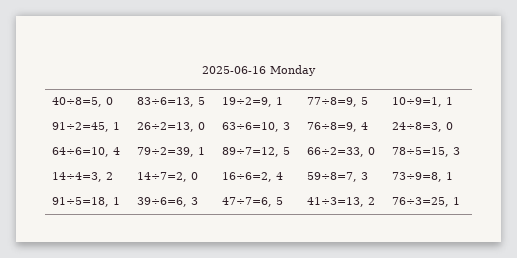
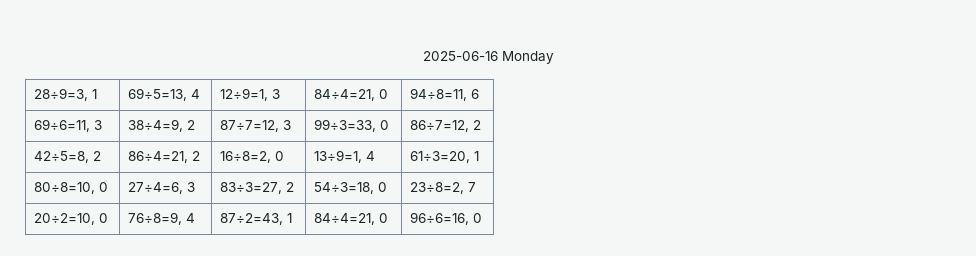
- 40÷8=5, 0 | 83÷6=13, 5 | 19÷2=9, 1 | 77÷8=9, 5 | 10÷9=1, 1
- 91÷2=45, 1 | 26÷2=13, 0 | 63÷6=10, 3 | 76÷8=9, 4 | 24÷8=3, 0
- 64÷6=10, 4 | 79÷2=39, 1 | 89÷7=12, 5 | 66÷2=33, 0 | 78÷5=15, 3
- 14÷4=3, 2 | 14÷7=2, 0 | 16÷6=2, 4 | 59÷8=7, 3 | 73÷9=8, 1
- 91÷5=18, 1 | 39÷6=6, 3 | 47÷7=6, 5 | 41÷3=13, 2 | 76÷3=25, 1
+ 28÷9=3, 1 | 69÷5=13, 4 | 12÷9=1, 3 | 84÷4=21, 0 | 94÷8=11, 6
+ 69÷6=11, 3 | 38÷4=9, 2 | 87÷7=12, 3 | 99÷3=33, 0 | 86÷7=12, 2
+ 42÷5=8, 2 | 86÷4=21, 2 | 16÷8=2, 0 | 13÷9=1, 4 | 61÷3=20, 1
+ 80÷8=10, 0 | 27÷4=6, 3 | 83÷3=27, 2 | 54÷3=18, 0 | 23÷8=2, 7
+ 20÷2=10, 0 | 76÷8=9, 4 | 87÷2=43, 1 | 84÷4=21, 0 | 96÷6=16, 0

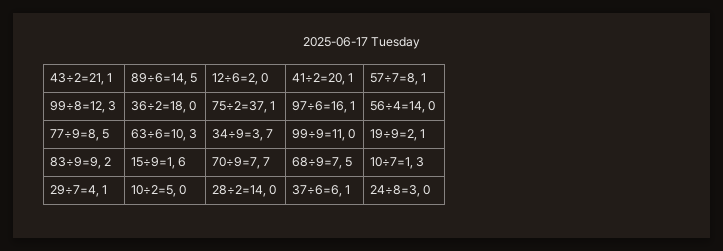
- 2025-06-16 Monday
- 28÷9=3, 1 | 69÷5=13, 4 | 12÷9=1, 3 | 84÷4=21, 0 | 94÷8=11, 6
- 69÷6=11, 3 | 38÷4=9, 2 | 87÷7=12, 3 | 99÷3=33, 0 | 86÷7=12, 2
- 42÷5=8, 2 | 86÷4=21, 2 | 16÷8=2, 0 | 13÷9=1, 4 | 61÷3=20, 1
- 80÷8=10, 0 | 27÷4=6, 3 | 83÷3=27, 2 | 54÷3=18, 0 | 23÷8=2, 7
- 20÷2=10, 0 | 76÷8=9, 4 | 87÷2=43, 1 | 84÷4=21, 0 | 96÷6=16, 0
+ 2025-06-17 Tuesday
+ 43÷2=21, 1 | 89÷6=14, 5 | 12÷6=2, 0 | 41÷2=20, 1 | 57÷7=8, 1
+ 99÷8=12, 3 | 36÷2=18, 0 | 75÷2=37, 1 | 97÷6=16, 1 | 56÷4=14, 0
+ 77÷9=8, 5 | 63÷6=10, 3 | 34÷9=3, 7 | 99÷9=11, 0 | 19÷9=2, 1
+ 83÷9=9, 2 | 15÷9=1, 6 | 70÷9=7, 7 | 68÷9=7, 5 | 10÷7=1, 3
+ 29÷7=4, 1 | 10÷2=5, 0 | 28÷2=14, 0 | 37÷6=6, 1 | 24÷8=3, 0

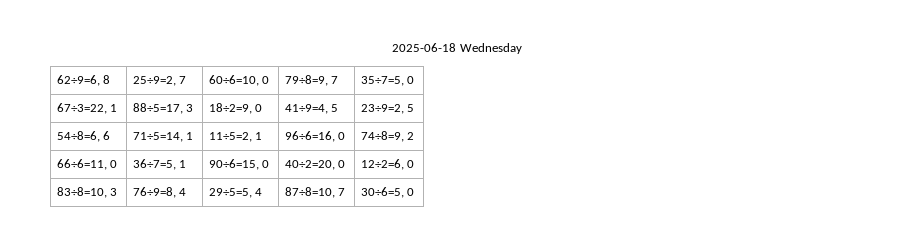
- 2025-06-17 Tuesday
- 43÷2=21, 1 | 89÷6=14, 5 | 12÷6=2, 0 | 41÷2=20, 1 | 57÷7=8, 1
- 99÷8=12, 3 | 36÷2=18, 0 | 75÷2=37, 1 | 97÷6=16, 1 | 56÷4=14, 0
- 77÷9=8, 5 | 63÷6=10, 3 | 34÷9=3, 7 | 99÷9=11, 0 | 19÷9=2, 1
- 83÷9=9, 2 | 15÷9=1, 6 | 70÷9=7, 7 | 68÷9=7, 5 | 10÷7=1, 3
- 29÷7=4, 1 | 10÷2=5, 0 | 28÷2=14, 0 | 37÷6=6, 1 | 24÷8=3, 0
+ 2025-06-18 Wednesday
+ 62÷9=6, 8 | 25÷9=2, 7 | 60÷6=10, 0 | 79÷8=9, 7 | 35÷7=5, 0
+ 67÷3=22, 1 | 88÷5=17, 3 | 18÷2=9, 0 | 41÷9=4, 5 | 23÷9=2, 5
+ 54÷8=6, 6 | 71÷5=14, 1 | 11÷5=2, 1 | 96÷6=16, 0 | 74÷8=9, 2
+ 66÷6=11, 0 | 36÷7=5, 1 | 90÷6=15, 0 | 40÷2=20, 0 | 12÷2=6, 0
+ 83÷8=10, 3 | 76÷9=8, 4 | 29÷5=5, 4 | 87÷8=10, 7 | 30÷6=5, 0

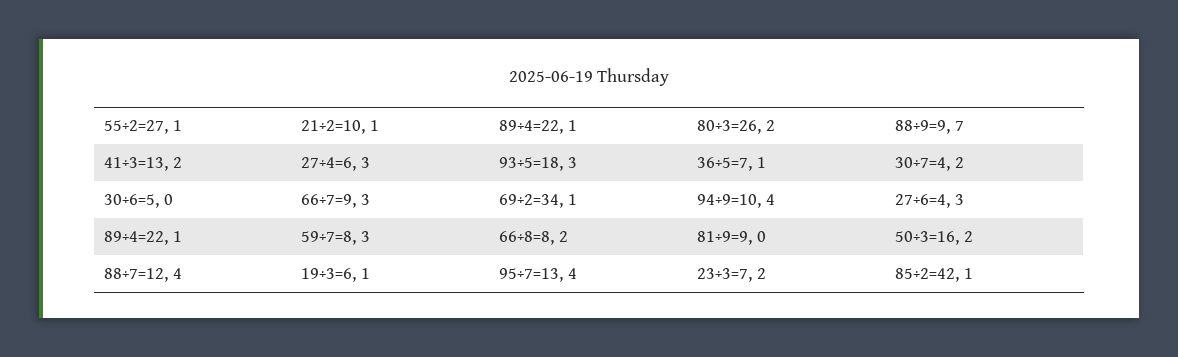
- 2025-06-18 Wednesday
- 62÷9=6, 8 | 25÷9=2, 7 | 60÷6=10, 0 | 79÷8=9, 7 | 35÷7=5, 0
- 67÷3=22, 1 | 88÷5=17, 3 | 18÷2=9, 0 | 41÷9=4, 5 | 23÷9=2, 5
- 54÷8=6, 6 | 71÷5=14, 1 | 11÷5=2, 1 | 96÷6=16, 0 | 74÷8=9, 2
- 66÷6=11, 0 | 36÷7=5, 1 | 90÷6=15, 0 | 40÷2=20, 0 | 12÷2=6, 0
- 83÷8=10, 3 | 76÷9=8, 4 | 29÷5=5, 4 | 87÷8=10, 7 | 30÷6=5, 0
+ 2025-06-19 Thursday
+ 55÷2=27, 1 | 21÷2=10, 1 | 89÷4=22, 1 | 80÷3=26, 2 | 88÷9=9, 7
+ 41÷3=13, 2 | 27÷4=6, 3 | 93÷5=18, 3 | 36÷5=7, 1 | 30÷7=4, 2
+ 30÷6=5, 0 | 66÷7=9, 3 | 69÷2=34, 1 | 94÷9=10, 4 | 27÷6=4, 3
+ 89÷4=22, 1 | 59÷7=8, 3 | 66÷8=8, 2 | 81÷9=9, 0 | 50÷3=16, 2
+ 88÷7=12, 4 | 19÷3=6, 1 | 95÷7=13, 4 | 23÷3=7, 2 | 85÷2=42, 1

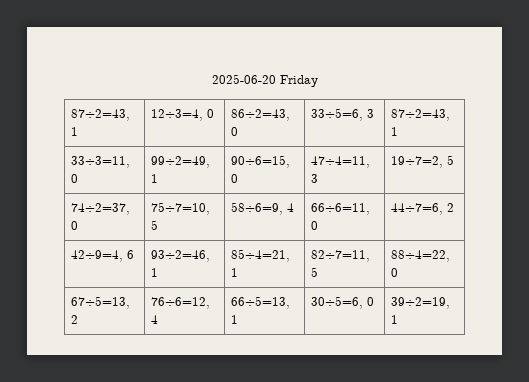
- 2025-06-19 Thursday
- 55÷2=27, 1 | 21÷2=10, 1 | 89÷4=22, 1 | 80÷3=26, 2 | 88÷9=9, 7
- 41÷3=13, 2 | 27÷4=6, 3 | 93÷5=18, 3 | 36÷5=7, 1 | 30÷7=4, 2
- 30÷6=5, 0 | 66÷7=9, 3 | 69÷2=34, 1 | 94÷9=10, 4 | 27÷6=4, 3
- 89÷4=22, 1 | 59÷7=8, 3 | 66÷8=8, 2 | 81÷9=9, 0 | 50÷3=16, 2
- 88÷7=12, 4 | 19÷3=6, 1 | 95÷7=13, 4 | 23÷3=7, 2 | 85÷2=42, 1
+ 2025-06-20 Friday
+ 87÷2=43, 1 | 12÷3=4, 0 | 86÷2=43, 0 | 33÷5=6, 3 | 87÷2=43, 1
+ 33÷3=11, 0 | 99÷2=49, 1 | 90÷6=15, 0 | 47÷4=11, 3 | 19÷7=2, 5
+ 74÷2=37, 0 | 75÷7=10, 5 | 58÷6=9, 4 | 66÷6=11, 0 | 44÷7=6, 2
+ 42÷9=4, 6 | 93÷2=46, 1 | 85÷4=21, 1 | 82÷7=11, 5 | 88÷4=22, 0
+ 67÷5=13, 2 | 76÷6=12, 4 | 66÷5=13, 1 | 30÷5=6, 0 | 39÷2=19, 1

